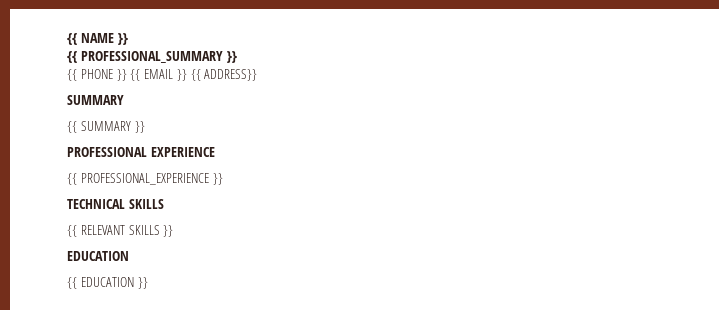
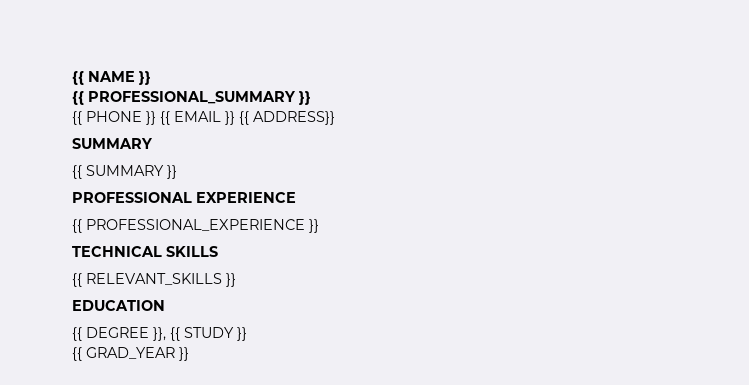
- {{ RELEVANT SKILLS }}
+ {{ RELEVANT_SKILLS }}
- {{ EDUCATION }}
+ {{ DEGREE }}, {{ STUDY }}
+ {{ GRAD_YEAR }}

